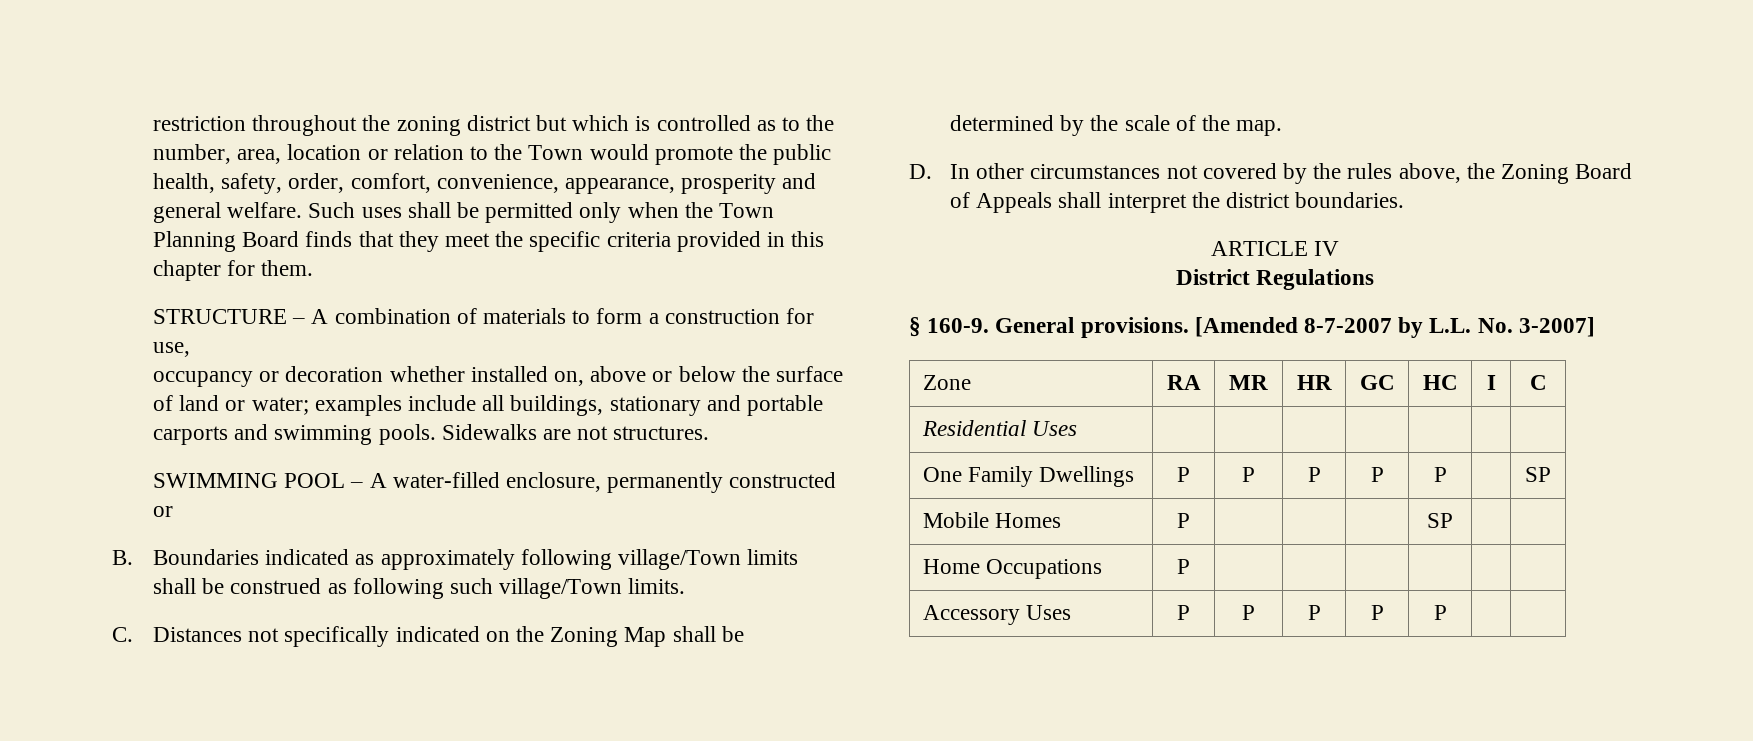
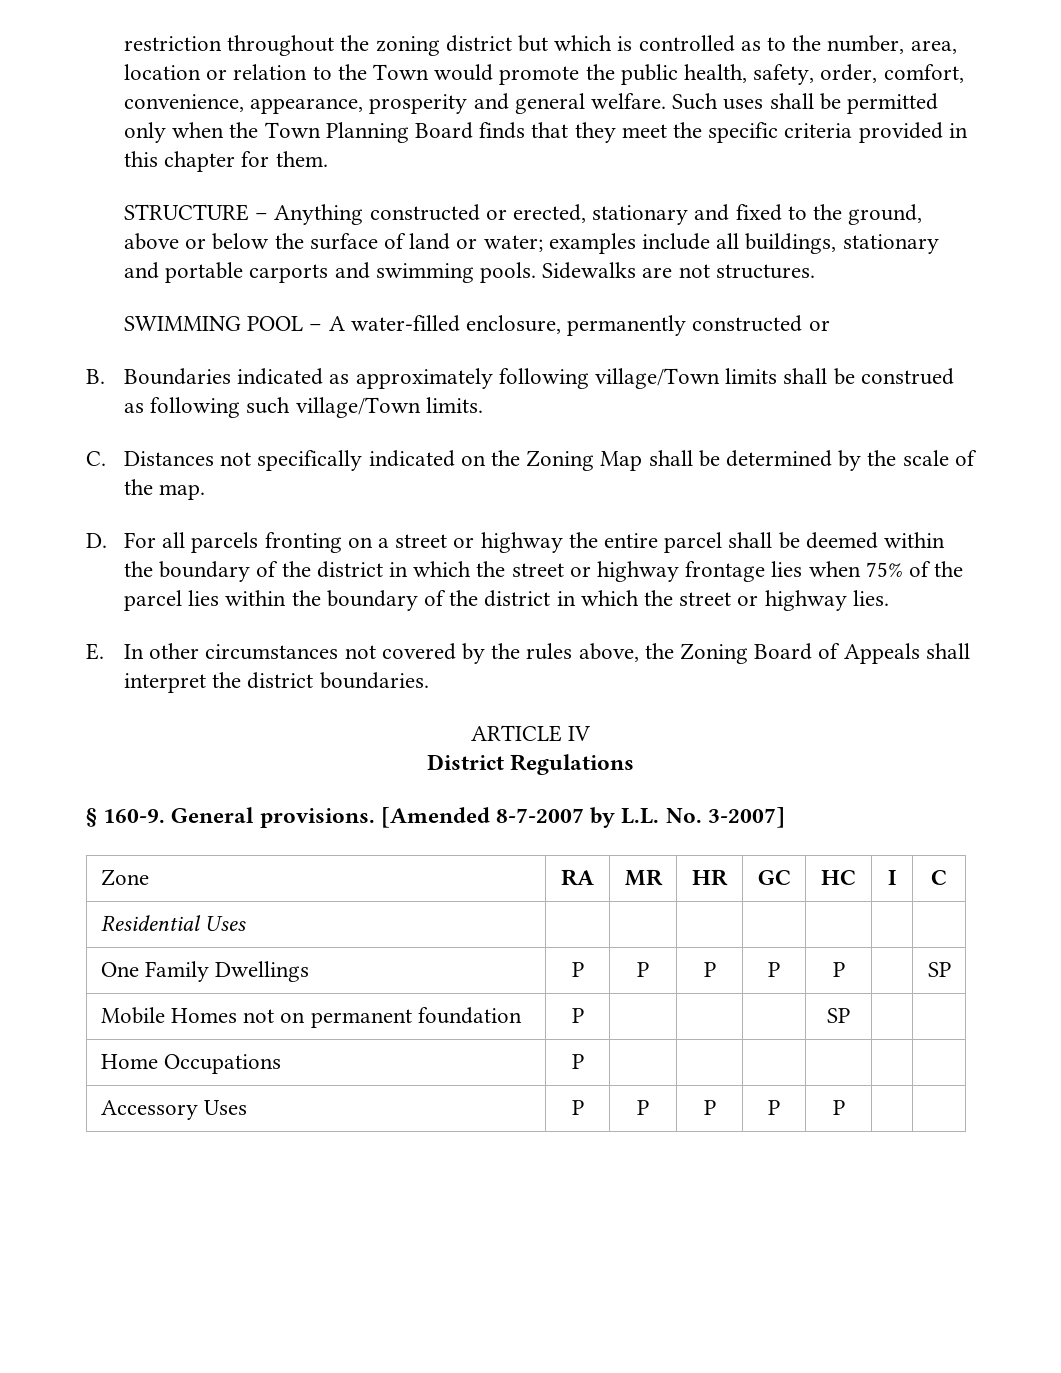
- STRUCTURE – A combination of materials to form a construction for use,
- occupancy or decoration whether installed on, above or below the surface of land or water; examples include all buildings, stationary and portable carports and swimming pools.
+ STRUCTURE – Anything constructed or erected, stationary and fixed to the ground, above or below the surface of land or water; examples include all buildings, stationary and portable carports and swimming pools.
- D. In other circumstances not covered by the rules above, the Zoning Board of Appeals shall interpret the district boundaries.
+ D. For all parcels fronting on a street or highway the entire parcel shall be deemed within the boundary of the district in which the street or highway frontage lies when 75% of the parcel lies within the boundary of the district in which the street or highway lies.
+ E. In other circumstances not covered by the rules above, the Zoning Board of Appeals shall interpret the district boundaries.
- Mobile Homes | P | | | | SP | |
+ Mobile Homes not on permanent foundation | P | | | | SP | |

